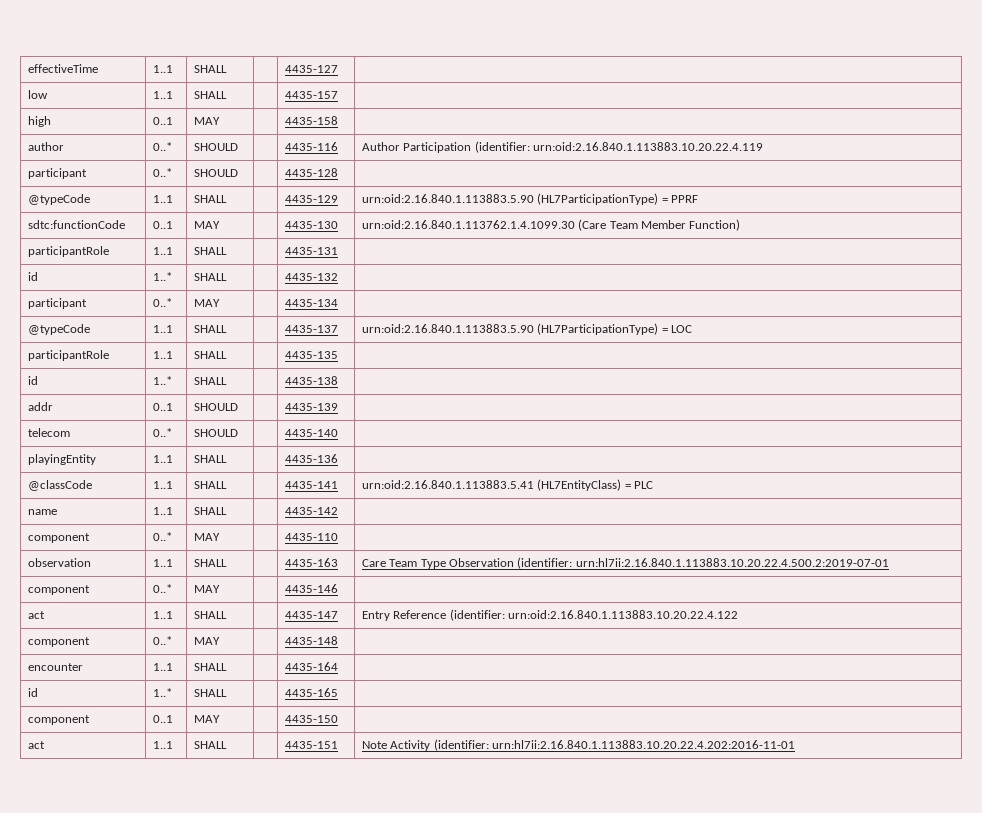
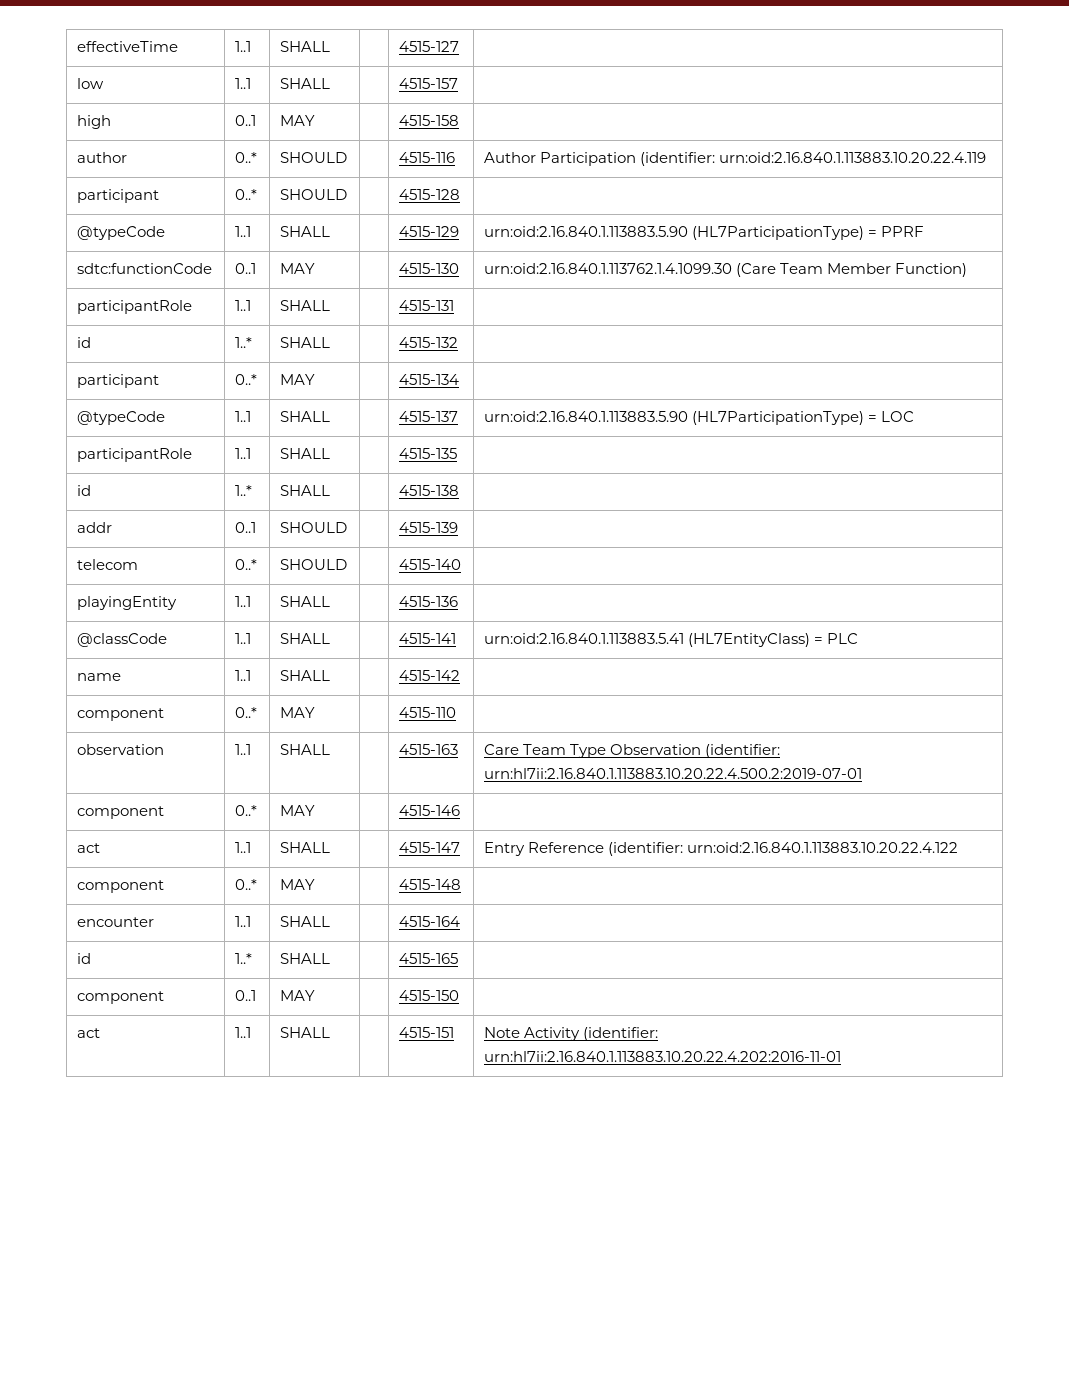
- effectiveTime | 1..1 | SHALL | | 4435-127 |
+ effectiveTime | 1..1 | SHALL | | 4515-127 |
- low | 1..1 | SHALL | | 4435-157 |
+ low | 1..1 | SHALL | | 4515-157 |
- high | 0..1 | MAY | | 4435-158 |
+ high | 0..1 | MAY | | 4515-158 |
- author | 0..* | SHOULD | | 4435-116 | Author Participation (identifier: urn:oid:2.16.840.1.113883.10.20.22.4.119
+ author | 0..* | SHOULD | | 4515-116 | Author Participation (identifier: urn:oid:2.16.840.1.113883.10.20.22.4.119
- participant | 0..* | SHOULD | | 4435-128 |
- @typeCode | 1..1 | SHALL | | 4435-129 | urn:oid:2.16.840.1.113883.5.90 (HL7ParticipationType) = PPRF
+ participant | 0..* | SHOULD | | 4515-128 |
+ @typeCode | 1..1 | SHALL | | 4515-129 | urn:oid:2.16.840.1.113883.5.90 (HL7ParticipationType) = PPRF
- sdtc:functionCode | 0..1 | MAY | | 4435-130 | urn:oid:2.16.840.1.113762.1.4.1099.30 (Care Team Member Function)
+ sdtc:functionCode | 0..1 | MAY | | 4515-130 | urn:oid:2.16.840.1.113762.1.4.1099.30 (Care Team Member Function)
- participantRole | 1..1 | SHALL | | 4435-131 |
- id | 1..* | SHALL | | 4435-132 |
+ participantRole | 1..1 | SHALL | | 4515-131 |
+ id | 1..* | SHALL | | 4515-132 |
- participant | 0..* | MAY | | 4435-134 |
- @typeCode | 1..1 | SHALL | | 4435-137 | urn:oid:2.16.840.1.113883.5.90 (HL7ParticipationType) = LOC
+ participant | 0..* | MAY | | 4515-134 |
+ @typeCode | 1..1 | SHALL | | 4515-137 | urn:oid:2.16.840.1.113883.5.90 (HL7ParticipationType) = LOC
- participantRole | 1..1 | SHALL | | 4435-135 |
- id | 1..* | SHALL | | 4435-138 |
+ participantRole | 1..1 | SHALL | | 4515-135 |
+ id | 1..* | SHALL | | 4515-138 |
- addr | 0..1 | SHOULD | | 4435-139 |
+ addr | 0..1 | SHOULD | | 4515-139 |
- telecom | 0..* | SHOULD | | 4435-140 |
+ telecom | 0..* | SHOULD | | 4515-140 |
- playingEntity | 1..1 | SHALL | | 4435-136 |
+ playingEntity | 1..1 | SHALL | | 4515-136 |
- @classCode | 1..1 | SHALL | | 4435-141 | urn:oid:2.16.840.1.113883.5.41 (HL7EntityClass) = PLC
+ @classCode | 1..1 | SHALL | | 4515-141 | urn:oid:2.16.840.1.113883.5.41 (HL7EntityClass) = PLC
- name | 1..1 | SHALL | | 4435-142 |
- component | 0..* | MAY | | 4435-110 |
+ name | 1..1 | SHALL | | 4515-142 |
+ component | 0..* | MAY | | 4515-110 |
- observation | 1..1 | SHALL | | 4435-163 | Care Team Type Observation (identifier: urn:hl7ii:2.16.840.1.113883.10.20.22.4.500.2:2019-07-01
+ observation | 1..1 | SHALL | | 4515-163 | Care Team Type Observation (identifier: urn:hl7ii:2.16.840.1.113883.10.20.22.4.500.2:2019-07-01
- component | 0..* | MAY | | 4435-146 |
- act | 1..1 | SHALL | | 4435-147 | Entry Reference (identifier: urn:oid:2.16.840.1.113883.10.20.22.4.122
+ component | 0..* | MAY | | 4515-146 |
+ act | 1..1 | SHALL | | 4515-147 | Entry Reference (identifier: urn:oid:2.16.840.1.113883.10.20.22.4.122
- component | 0..* | MAY | | 4435-148 |
+ component | 0..* | MAY | | 4515-148 |
- encounter | 1..1 | SHALL | | 4435-164 |
- id | 1..* | SHALL | | 4435-165 |
+ encounter | 1..1 | SHALL | | 4515-164 |
+ id | 1..* | SHALL | | 4515-165 |
- component | 0..1 | MAY | | 4435-150 |
- act | 1..1 | SHALL | | 4435-151 | Note Activity (identifier: urn:hl7ii:2.16.840.1.113883.10.20.22.4.202:2016-11-01
+ component | 0..1 | MAY | | 4515-150 |
+ act | 1..1 | SHALL | | 4515-151 | Note Activity (identifier: urn:hl7ii:2.16.840.1.113883.10.20.22.4.202:2016-11-01

